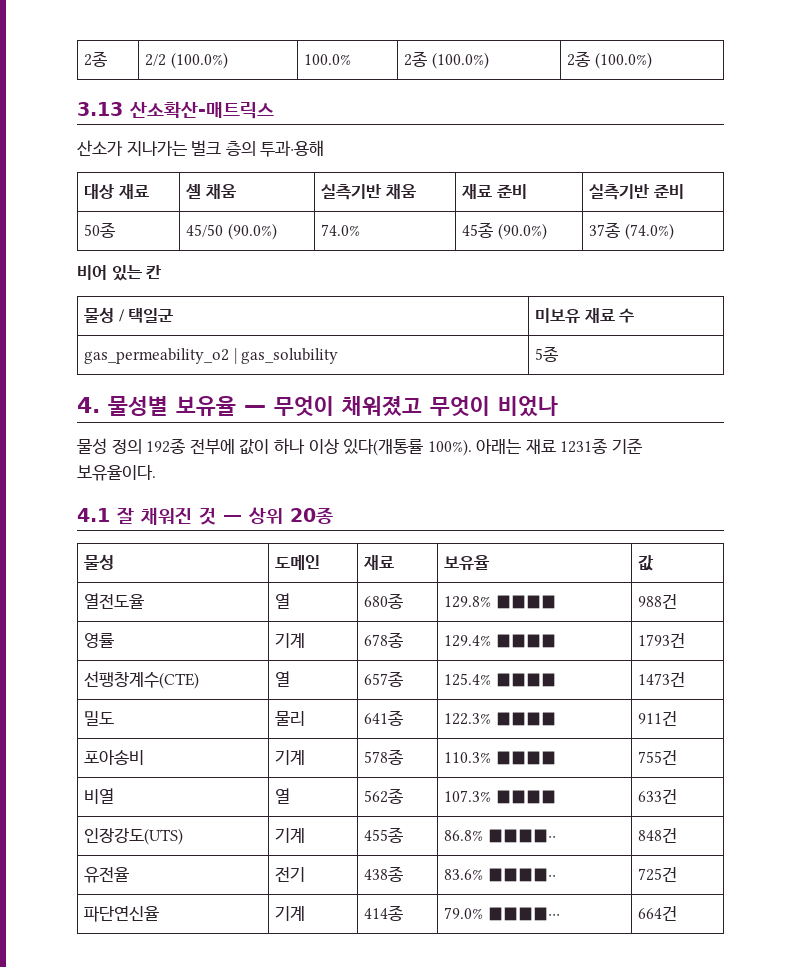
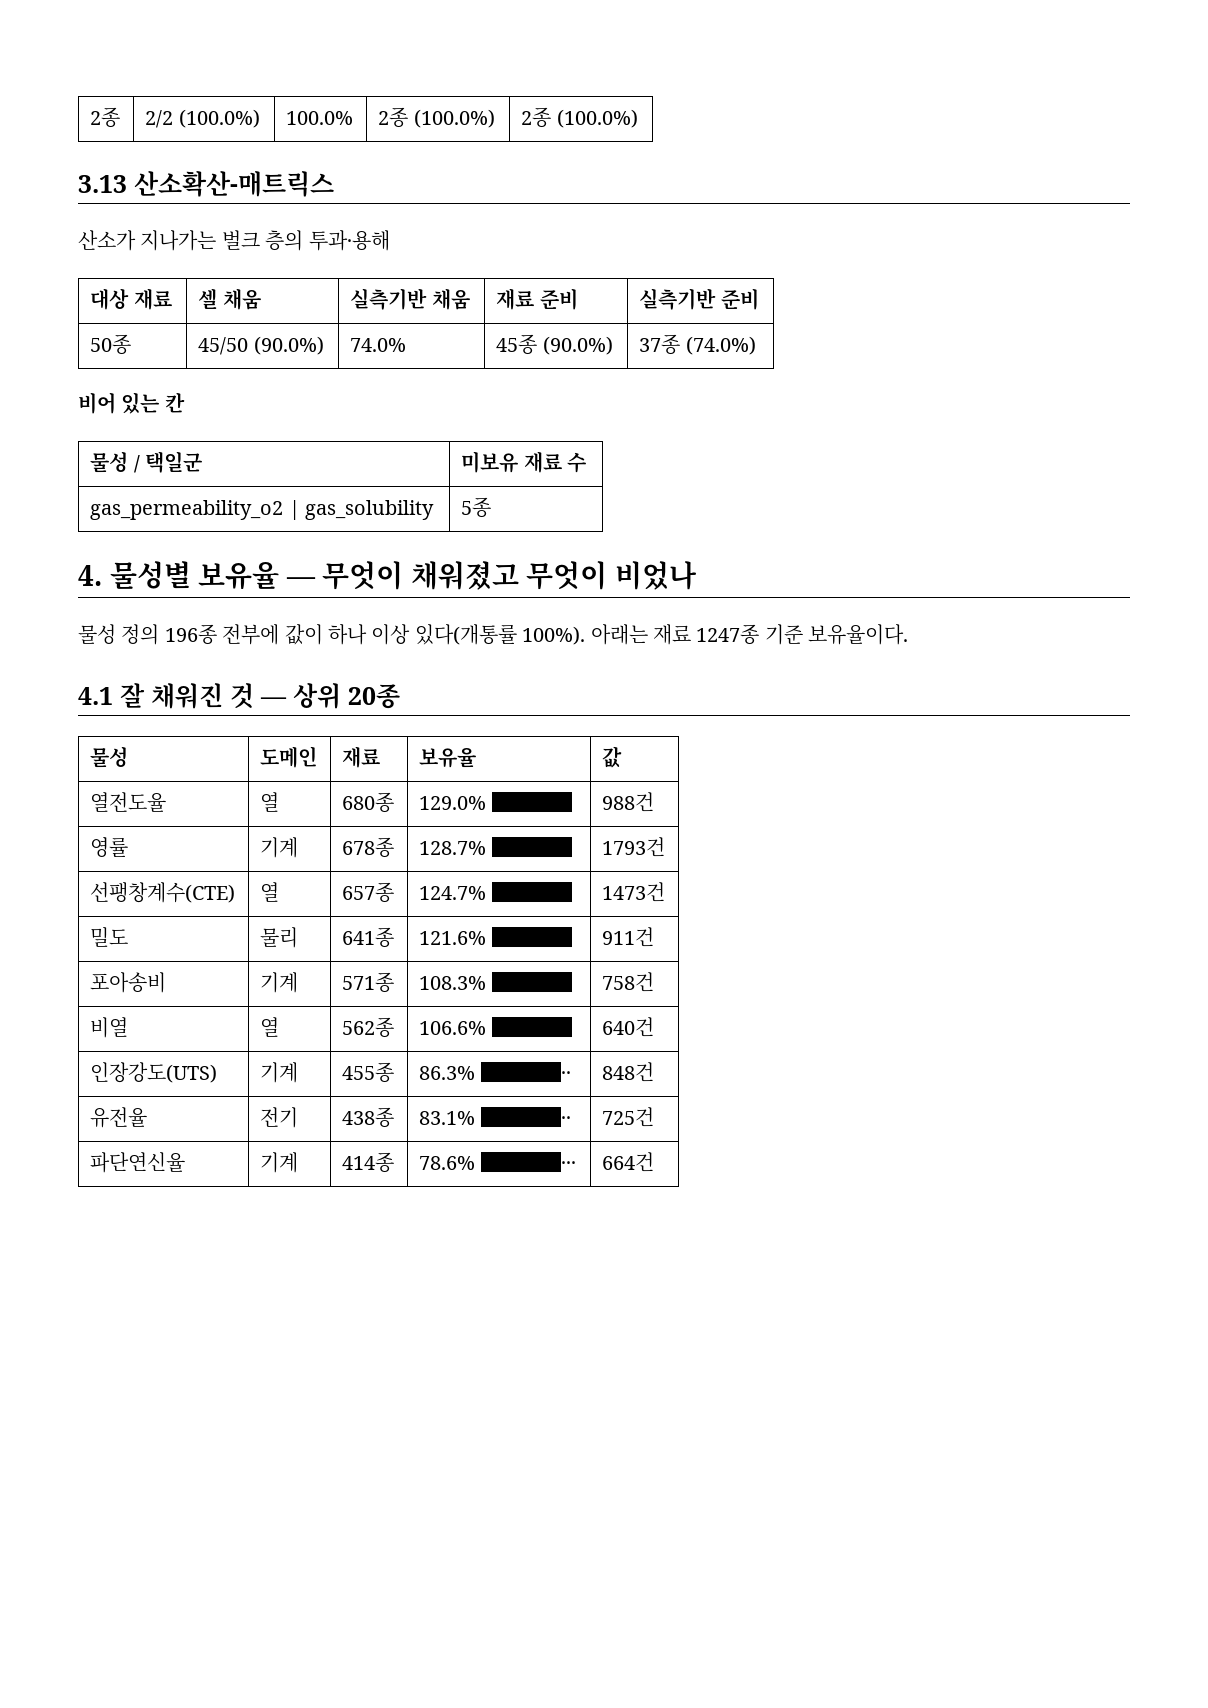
- 물성 정의 192종 전부에 값이 하나 이상 있다(개통률 100%).
+ 물성 정의 196종 전부에 값이 하나 이상 있다(개통률 100%).
- 아래는 재료 1231종 기준 보유율이다.
+ 아래는 재료 1247종 기준 보유율이다.
- 열전도율 | 열 | 680종 | 129.8% ████ | 988건
+ 열전도율 | 열 | 680종 | 129.0% ████ | 988건
- 영률 | 기계 | 678종 | 129.4% ████ | 1793건
+ 영률 | 기계 | 678종 | 128.7% ████ | 1793건
- 선팽창계수(CTE) | 열 | 657종 | 125.4% ████ | 1473건
+ 선팽창계수(CTE) | 열 | 657종 | 124.7% ████ | 1473건
- 밀도 | 물리 | 641종 | 122.3% ████ | 911건
+ 밀도 | 물리 | 641종 | 121.6% ████ | 911건
- 포아송비 | 기계 | 578종 | 110.3% ████ | 755건
+ 포아송비 | 기계 | 571종 | 108.3% ████ | 758건
- 비열 | 열 | 562종 | 107.3% ████ | 633건
+ 비열 | 열 | 562종 | 106.6% ████ | 640건
- 인장강도(UTS) | 기계 | 455종 | 86.8% ████·· | 848건
+ 인장강도(UTS) | 기계 | 455종 | 86.3% ████·· | 848건
- 유전율 | 전기 | 438종 | 83.6% ████·· | 725건
+ 유전율 | 전기 | 438종 | 83.1% ████·· | 725건
- 파단연신율 | 기계 | 414종 | 79.0% ████··· | 664건
+ 파단연신율 | 기계 | 414종 | 78.6% ████··· | 664건

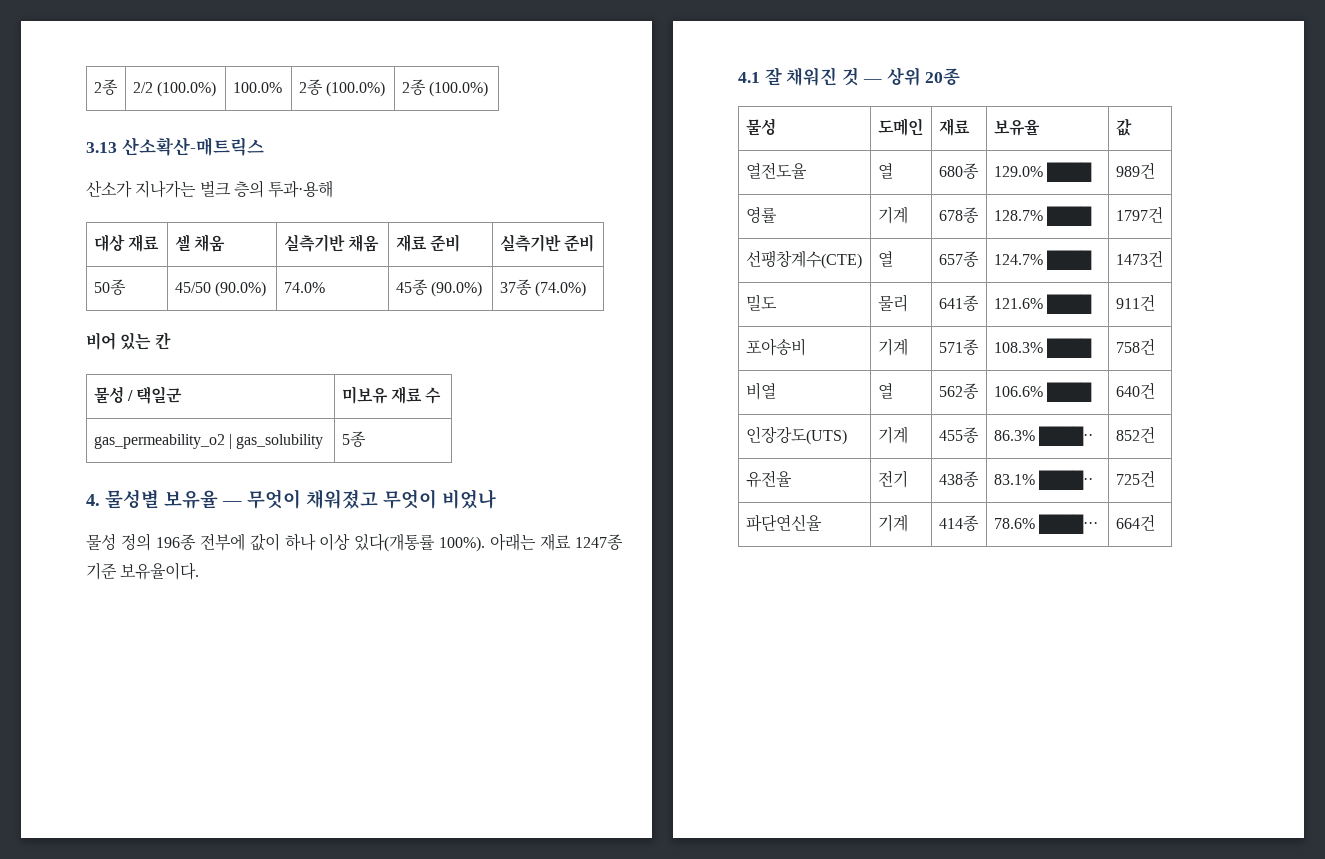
- 열전도율 | 열 | 680종 | 129.0% ████ | 988건
+ 열전도율 | 열 | 680종 | 129.0% ████ | 989건
- 영률 | 기계 | 678종 | 128.7% ████ | 1793건
+ 영률 | 기계 | 678종 | 128.7% ████ | 1797건
- 인장강도(UTS) | 기계 | 455종 | 86.3% ████·· | 848건
+ 인장강도(UTS) | 기계 | 455종 | 86.3% ████·· | 852건

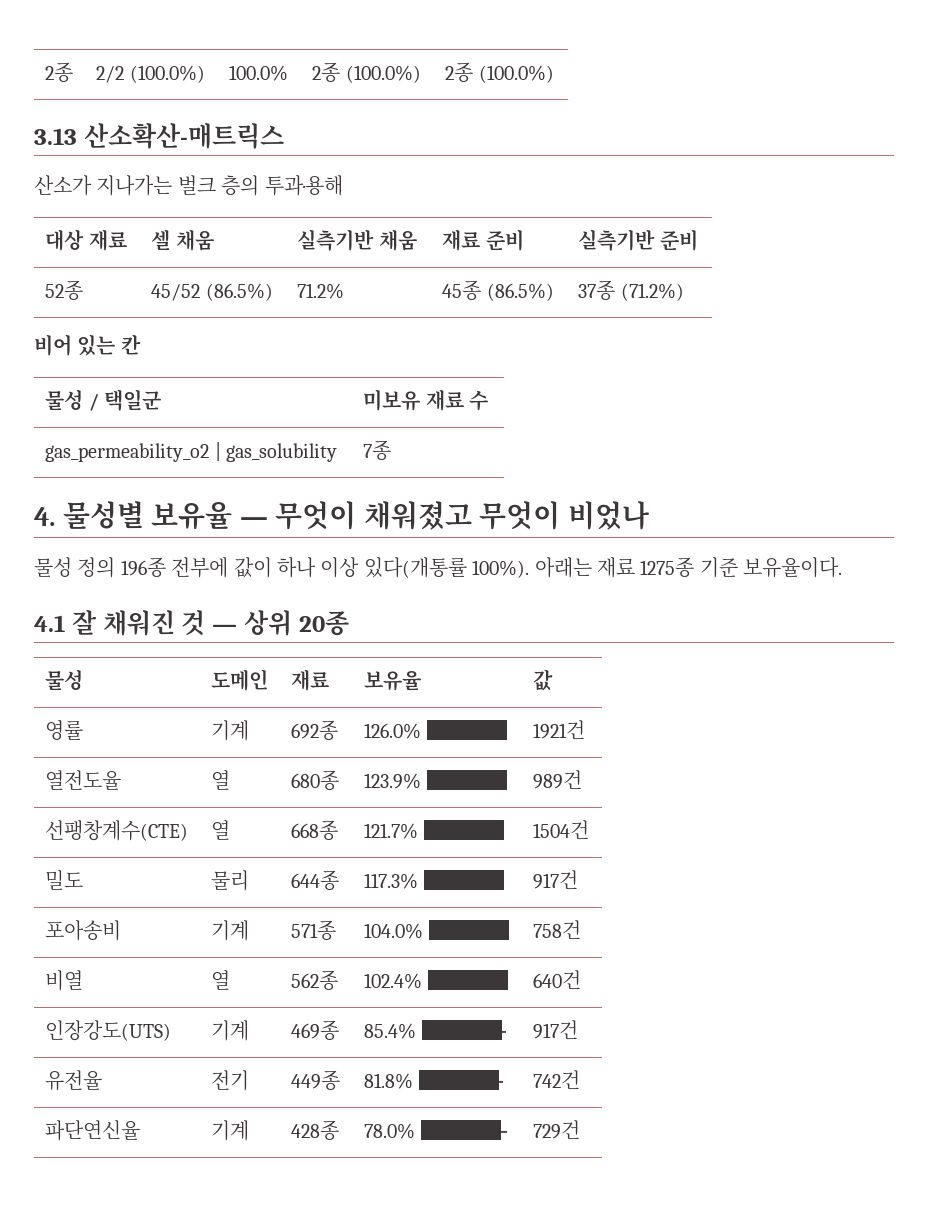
- 50종 | 45/50 (90.0%) | 74.0% | 45종 (90.0%) | 37종 (74.0%)
+ 52종 | 45/52 (86.5%) | 71.2% | 45종 (86.5%) | 37종 (71.2%)
- gas_permeability_o2 | gas_solubility | 5종
+ gas_permeability_o2 | gas_solubility | 7종
- 아래는 재료 1247종 기준 보유율이다.
+ 아래는 재료 1275종 기준 보유율이다.
+ 영률 | 기계 | 692종 | 126.0% ████ | 1921건
- 열전도율 | 열 | 680종 | 129.0% ████ | 989건
+ 열전도율 | 열 | 680종 | 123.9% ████ | 989건
- 영률 | 기계 | 678종 | 128.7% ████ | 1797건
- 선팽창계수(CTE) | 열 | 657종 | 124.7% ████ | 1473건
+ 선팽창계수(CTE) | 열 | 668종 | 121.7% ████ | 1504건
- 밀도 | 물리 | 641종 | 121.6% ████ | 911건
+ 밀도 | 물리 | 644종 | 117.3% ████ | 917건
- 포아송비 | 기계 | 571종 | 108.3% ████ | 758건
+ 포아송비 | 기계 | 571종 | 104.0% ████ | 758건
- 비열 | 열 | 562종 | 106.6% ████ | 640건
+ 비열 | 열 | 562종 | 102.4% ████ | 640건
- 인장강도(UTS) | 기계 | 455종 | 86.3% ████·· | 852건
+ 인장강도(UTS) | 기계 | 469종 | 85.4% ████·· | 917건
- 유전율 | 전기 | 438종 | 83.1% ████·· | 725건
+ 유전율 | 전기 | 449종 | 81.8% ████·· | 742건
- 파단연신율 | 기계 | 414종 | 78.6% ████··· | 664건
+ 파단연신율 | 기계 | 428종 | 78.0% ████··· | 729건

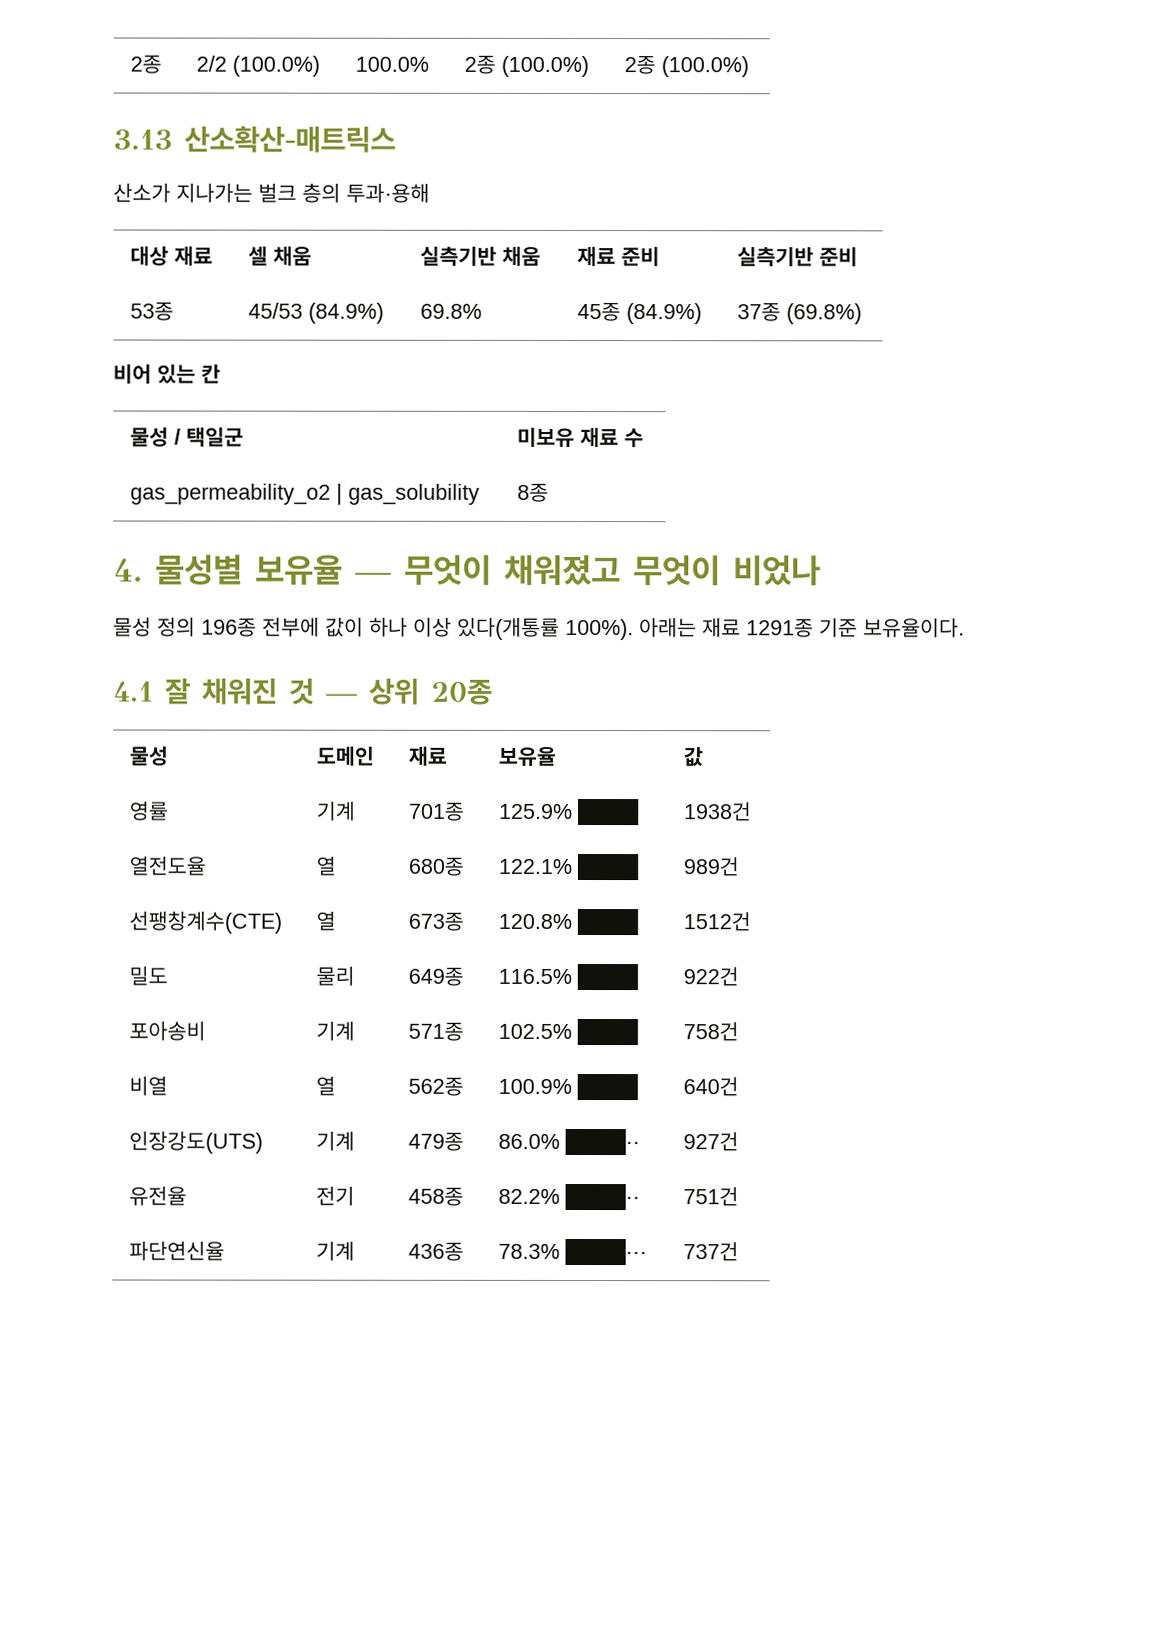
- 52종 | 45/52 (86.5%) | 71.2% | 45종 (86.5%) | 37종 (71.2%)
+ 53종 | 45/53 (84.9%) | 69.8% | 45종 (84.9%) | 37종 (69.8%)
- gas_permeability_o2 | gas_solubility | 7종
+ gas_permeability_o2 | gas_solubility | 8종
- 아래는 재료 1275종 기준 보유율이다.
+ 아래는 재료 1291종 기준 보유율이다.
- 영률 | 기계 | 692종 | 126.0% ████ | 1921건
+ 영률 | 기계 | 701종 | 125.9% ████ | 1938건
- 열전도율 | 열 | 680종 | 123.9% ████ | 989건
+ 열전도율 | 열 | 680종 | 122.1% ████ | 989건
- 선팽창계수(CTE) | 열 | 668종 | 121.7% ████ | 1504건
+ 선팽창계수(CTE) | 열 | 673종 | 120.8% ████ | 1512건
- 밀도 | 물리 | 644종 | 117.3% ████ | 917건
+ 밀도 | 물리 | 649종 | 116.5% ████ | 922건
- 포아송비 | 기계 | 571종 | 104.0% ████ | 758건
+ 포아송비 | 기계 | 571종 | 102.5% ████ | 758건
- 비열 | 열 | 562종 | 102.4% ████ | 640건
+ 비열 | 열 | 562종 | 100.9% ████ | 640건
- 인장강도(UTS) | 기계 | 469종 | 85.4% ████·· | 917건
+ 인장강도(UTS) | 기계 | 479종 | 86.0% ████·· | 927건
- 유전율 | 전기 | 449종 | 81.8% ████·· | 742건
+ 유전율 | 전기 | 458종 | 82.2% ████·· | 751건
- 파단연신율 | 기계 | 428종 | 78.0% ████··· | 729건
+ 파단연신율 | 기계 | 436종 | 78.3% ████··· | 737건

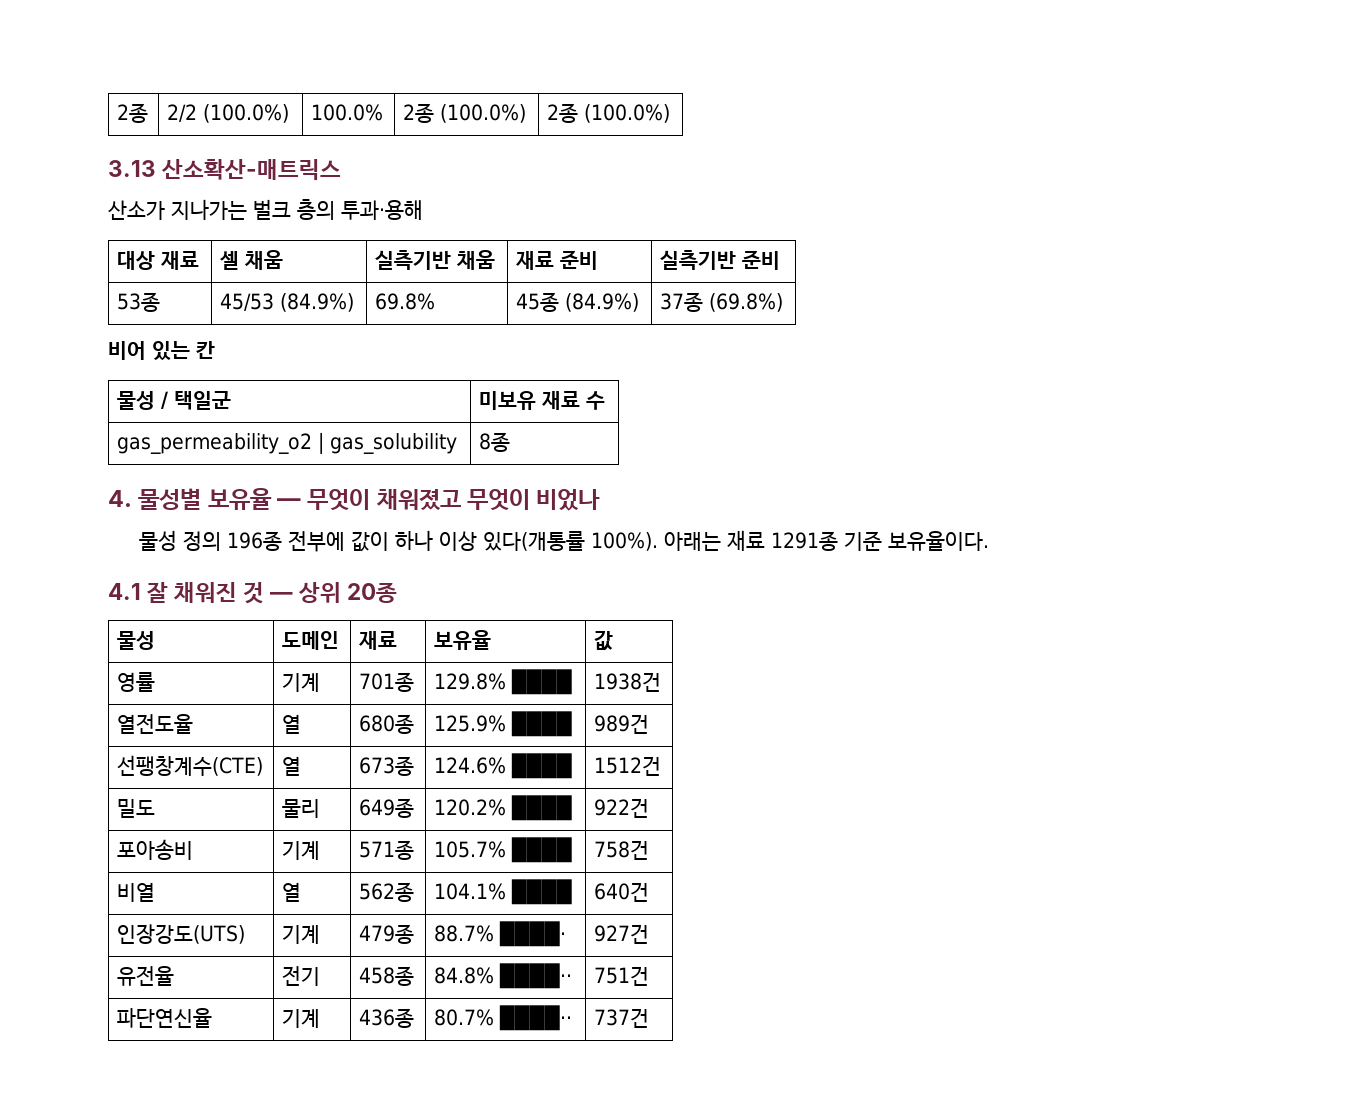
- 영률 | 기계 | 701종 | 125.9% ████ | 1938건
+ 영률 | 기계 | 701종 | 129.8% ████ | 1938건
- 열전도율 | 열 | 680종 | 122.1% ████ | 989건
+ 열전도율 | 열 | 680종 | 125.9% ████ | 989건
- 선팽창계수(CTE) | 열 | 673종 | 120.8% ████ | 1512건
+ 선팽창계수(CTE) | 열 | 673종 | 124.6% ████ | 1512건
- 밀도 | 물리 | 649종 | 116.5% ████ | 922건
+ 밀도 | 물리 | 649종 | 120.2% ████ | 922건
- 포아송비 | 기계 | 571종 | 102.5% ████ | 758건
+ 포아송비 | 기계 | 571종 | 105.7% ████ | 758건
- 비열 | 열 | 562종 | 100.9% ████ | 640건
+ 비열 | 열 | 562종 | 104.1% ████ | 640건
- 인장강도(UTS) | 기계 | 479종 | 86.0% ████·· | 927건
+ 인장강도(UTS) | 기계 | 479종 | 88.7% ████· | 927건
- 유전율 | 전기 | 458종 | 82.2% ████·· | 751건
+ 유전율 | 전기 | 458종 | 84.8% ████·· | 751건
- 파단연신율 | 기계 | 436종 | 78.3% ████··· | 737건
+ 파단연신율 | 기계 | 436종 | 80.7% ████·· | 737건

